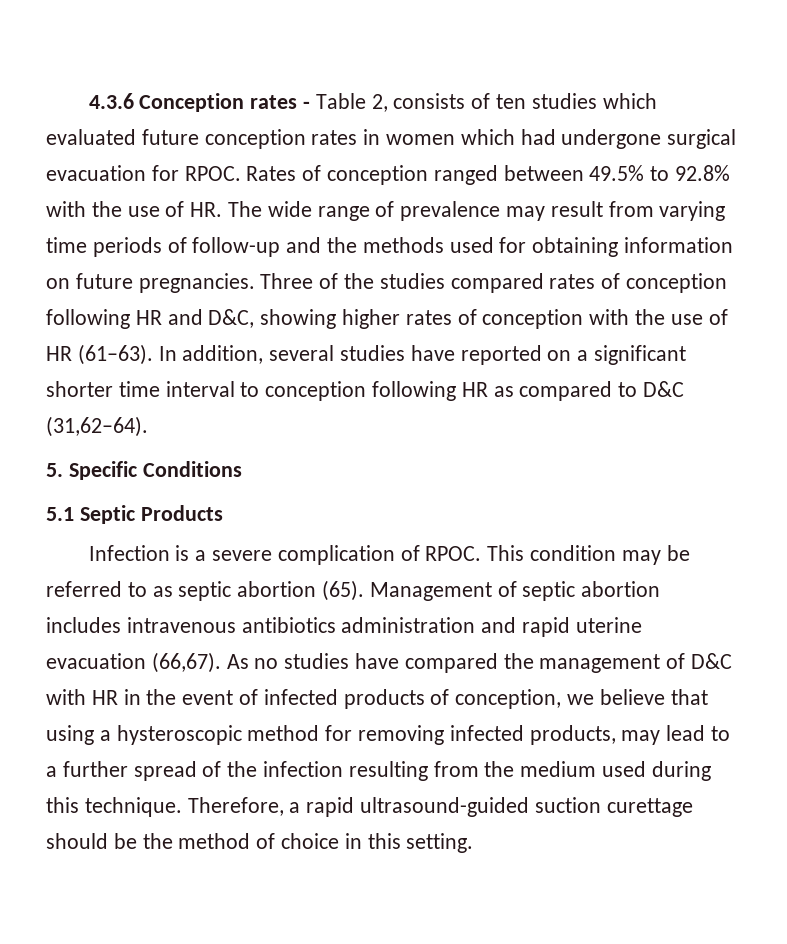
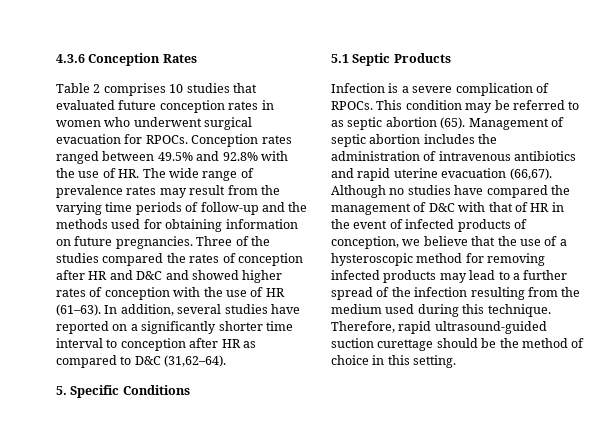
- 4.3.6 Conception rates - Table 2, consists of ten studies which evaluated future conception rates in women which had undergone surgical evacuation for RPOC. Rates of conception ranged between 49.5% to 92.8% with the use of HR. The wide range of prevalence may result from varying time periods of follow-up and the methods used for obtaining information on future pregnancies.
+ 4.3.6 Conception Rates
+ Table 2 comprises 10 studies that evaluated future conception rates in women who underwent surgical evacuation for RPOCs. Conception rates ranged between 49.5% and 92.8% with the use of HR. The wide range of prevalence rates may result from the varying time periods of follow-up and the methods used for obtaining information on future pregnancies.
- Three of the studies compared rates of conception following HR and D&C, showing higher rates of conception with the use of HR (61–63).
+ Three of the studies compared the rates of conception after HR and D&C and showed higher rates of conception with the use of HR (61–63).
- In addition, several studies have reported on a significant shorter time interval to conception following HR as compared to D&C (31,62–64).
+ In addition, several studies have reported on a significantly shorter time interval to conception after HR as compared to D&C (31,62–64).
- Infection is a severe complication of RPOC.
+ Infection is a severe complication of RPOCs.
- Management of septic abortion includes intravenous antibiotics administration and rapid uterine evacuation (66,67).
+ Management of septic abortion includes the administration of intravenous antibiotics and rapid uterine evacuation (66,67).
- As no studies have compared the management of D&C with HR in the event of infected products of conception, we believe that using a hysteroscopic method for removing infected products, may lead to a further spread of the infection resulting from the medium used during this technique.
+ Although no studies have compared the management of D&C with that of HR in the event of infected products of conception, we believe that the use of a hysteroscopic method for removing infected products may lead to a further spread of the infection resulting from the medium used during this technique.
- Therefore, a rapid ultrasound-guided suction curettage should be the method of choice in this setting.
+ Therefore, rapid ultrasound-guided suction curettage should be the method of choice in this setting.

